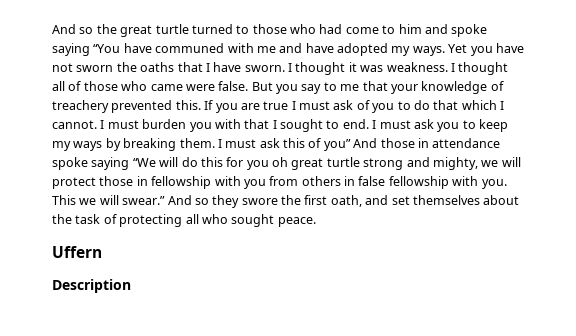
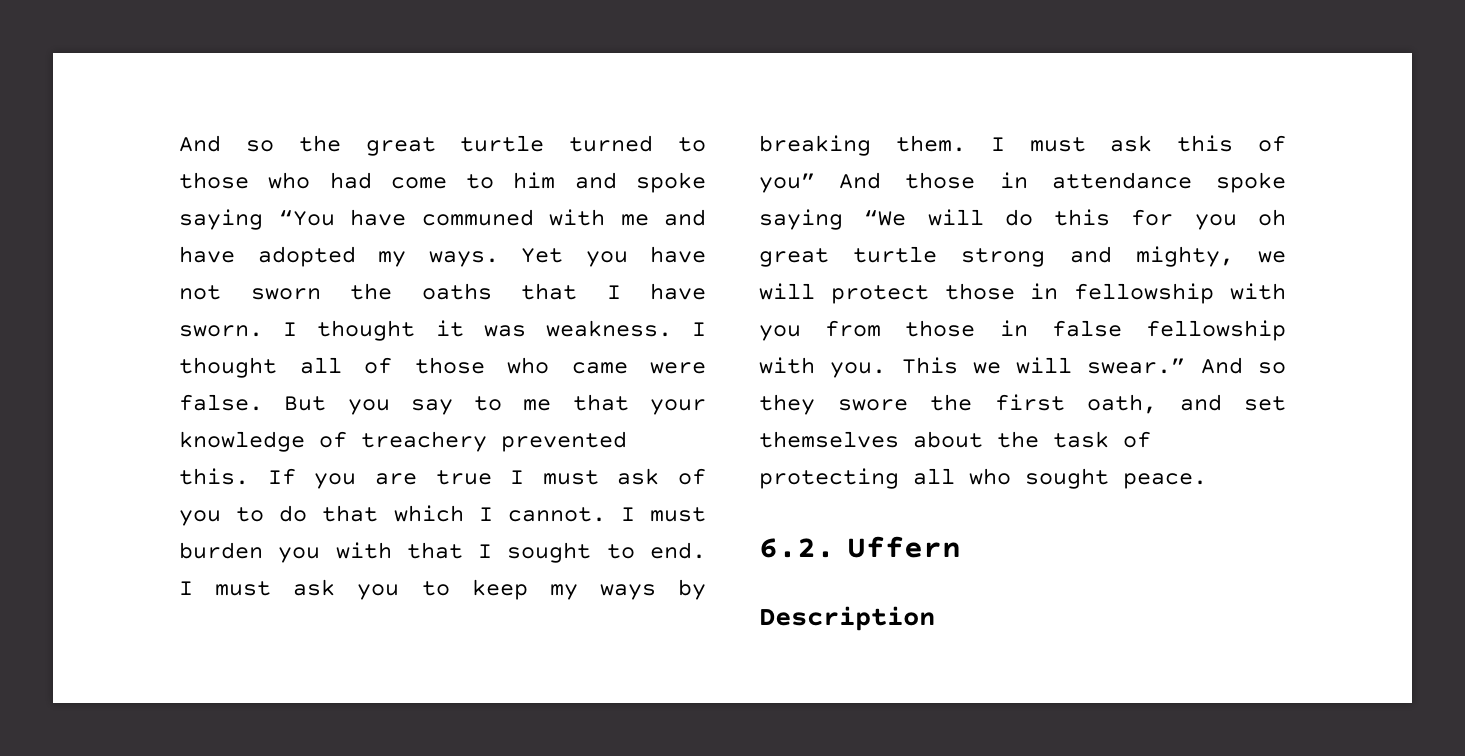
- I must ask this of you” And those in attendance spoke saying “We will do this for you oh great turtle strong and mighty, we will protect those in fellowship with you from others in false fellowship with you.
+ I must ask this of you” And those in attendance spoke saying “We will do this for you oh great turtle strong and mighty, we will protect those in fellowship with you from those in false fellowship with you.
- Uffern
+ 6.2. Uffern

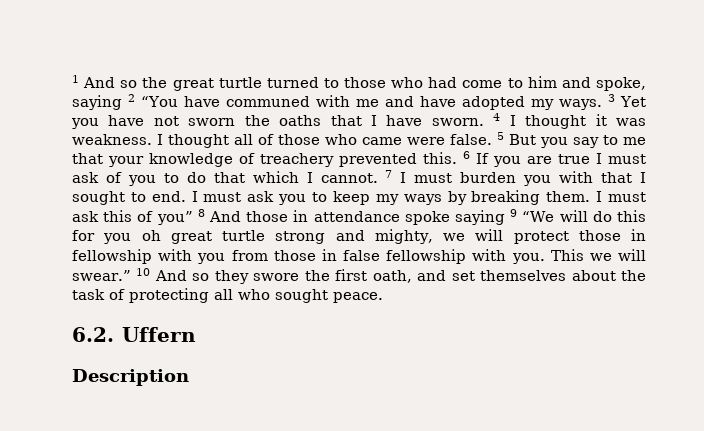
- And so the great turtle turned to those who had come to him and spoke saying “You have communed with me and have adopted my ways.
+ 1 And so the great turtle turned to those who had come to him and spoke, saying 2 “You have communed with me and have adopted my ways.
- Yet you have not sworn the oaths that I have sworn.
+ 3 Yet you have not sworn the oaths that I have sworn.
- I thought it was weakness.
+ 4 I thought it was weakness.
- But you say to me that your knowledge of treachery prevented this.
+ 5 But you say to me that your knowledge of treachery prevented this.
- If you are true I must ask of you to do that which I cannot.
+ 6 If you are true I must ask of you to do that which I cannot.
- I must burden you with that I sought to end.
+ 7 I must burden you with that I sought to end.
- I must ask this of you” And those in attendance spoke saying “We will do this for you oh great turtle strong and mighty, we will protect those in fellowship with you from those in false fellowship with you.
+ I must ask this of you” 8 And those in attendance spoke saying 9 “We will do this for you oh great turtle strong and mighty, we will protect those in fellowship with you from those in false fellowship with you.
- And so they swore the first oath, and set themselves about the task of protecting all who sought peace.
+ 10 And so they swore the first oath, and set themselves about the task of protecting all who sought peace.

